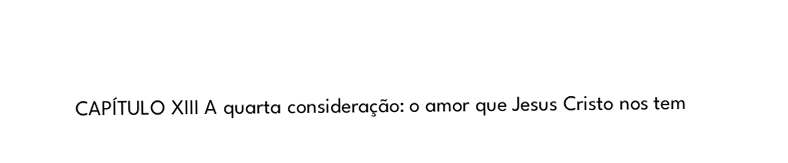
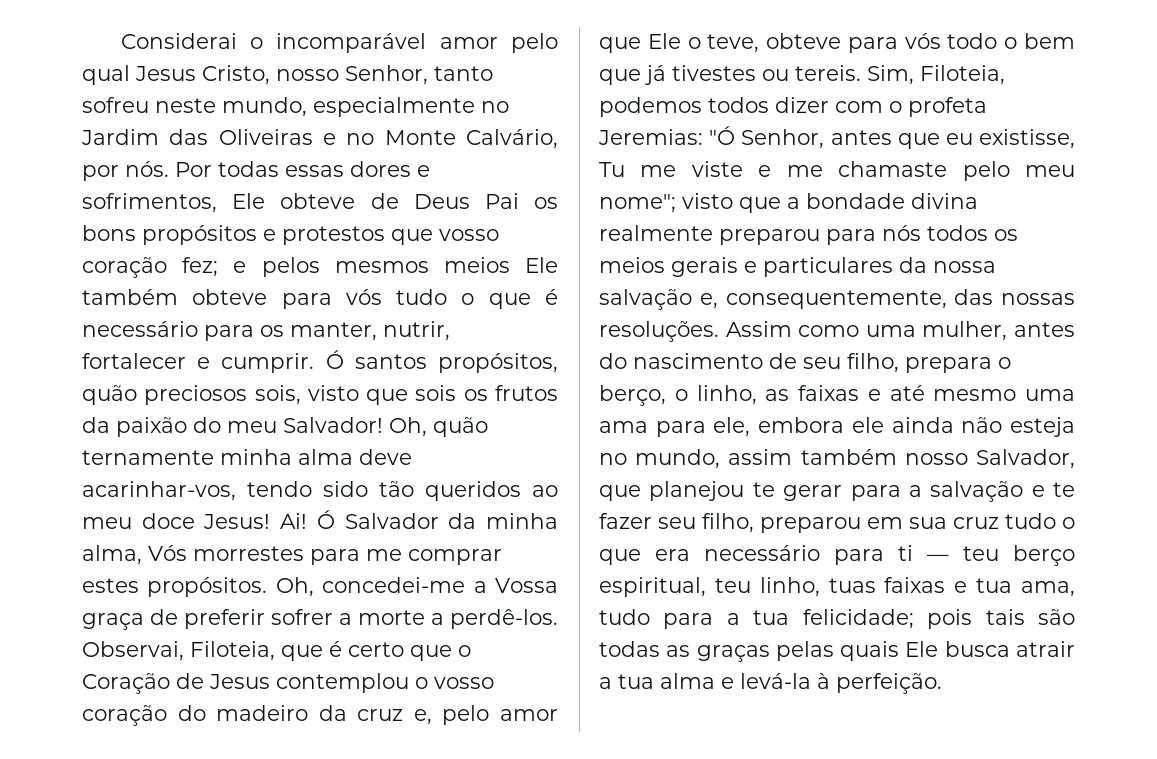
- CAPÍTULO XIII A quarta consideração: o amor que Jesus Cristo nos tem
+ Considerai o incomparável amor pelo qual Jesus Cristo, nosso Senhor, tanto sofreu neste mundo, especialmente no Jardim das Oliveiras e no Monte Calvário, por nós. Por todas essas dores e sofrimentos, Ele obteve de Deus Pai os bons propósitos e protestos que vosso coração fez; e pelos mesmos meios Ele também obteve para vós tudo o que é necessário para os manter, nutrir, fortalecer e cumprir. Ó santos propósitos, quão preciosos sois, visto que sois os frutos da paixão do meu Salvador! Oh, quão ternamente minha alma deve acarinhar-vos, tendo sido tão queridos ao meu doce Jesus! Ai! Ó Salvador da minha alma, Vós morrestes para me comprar estes propósitos. Oh, concedei-me a Vossa graça de preferir sofrer a morte a perdê-los. Observai, Filoteia, que é certo que o Coração de Jesus contemplou o vosso coração do madeiro da cruz e, pelo amor que Ele o teve, obteve para vós todo o bem que já tivestes ou tereis. Sim, Filoteia, podemos todos dizer com o profeta Jeremias: "Ó Senhor, antes que eu existisse, Tu me viste e me chamaste pelo meu nome"; visto que a bondade divina realmente preparou para nós todos os meios gerais e particulares da nossa salvação e, consequentemente, das nossas resoluções. Assim como uma mulher, antes do nascimento de seu filho, prepara o berço, o linho, as faixas e até mesmo uma ama para ele, embora ele ainda não esteja no mundo, assim também nosso Salvador, que planejou te gerar para a salvação e te fazer seu filho, preparou em sua cruz tudo o que era necessário para ti — teu berço espiritual, teu linho, tuas faixas e tua ama, tudo para a tua felicidade; pois tais são todas as graças pelas quais Ele busca atrair a tua alma e levá-la à perfeição.

